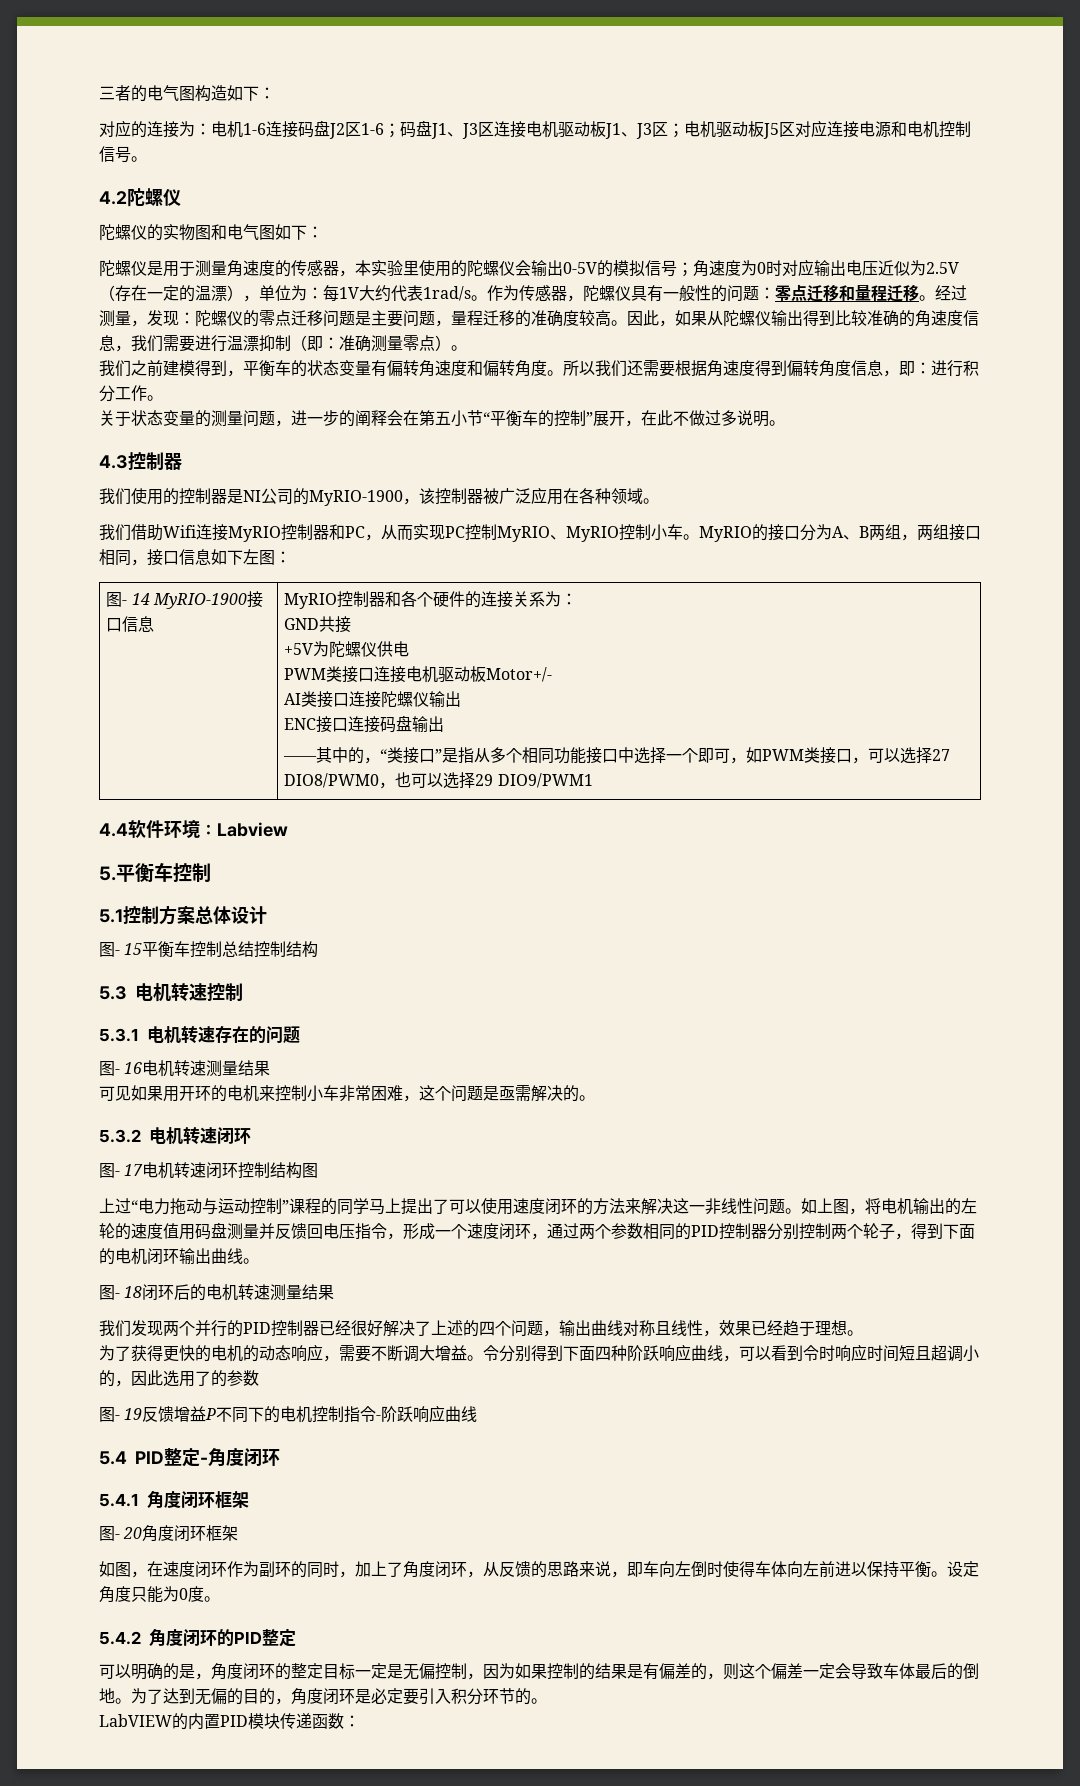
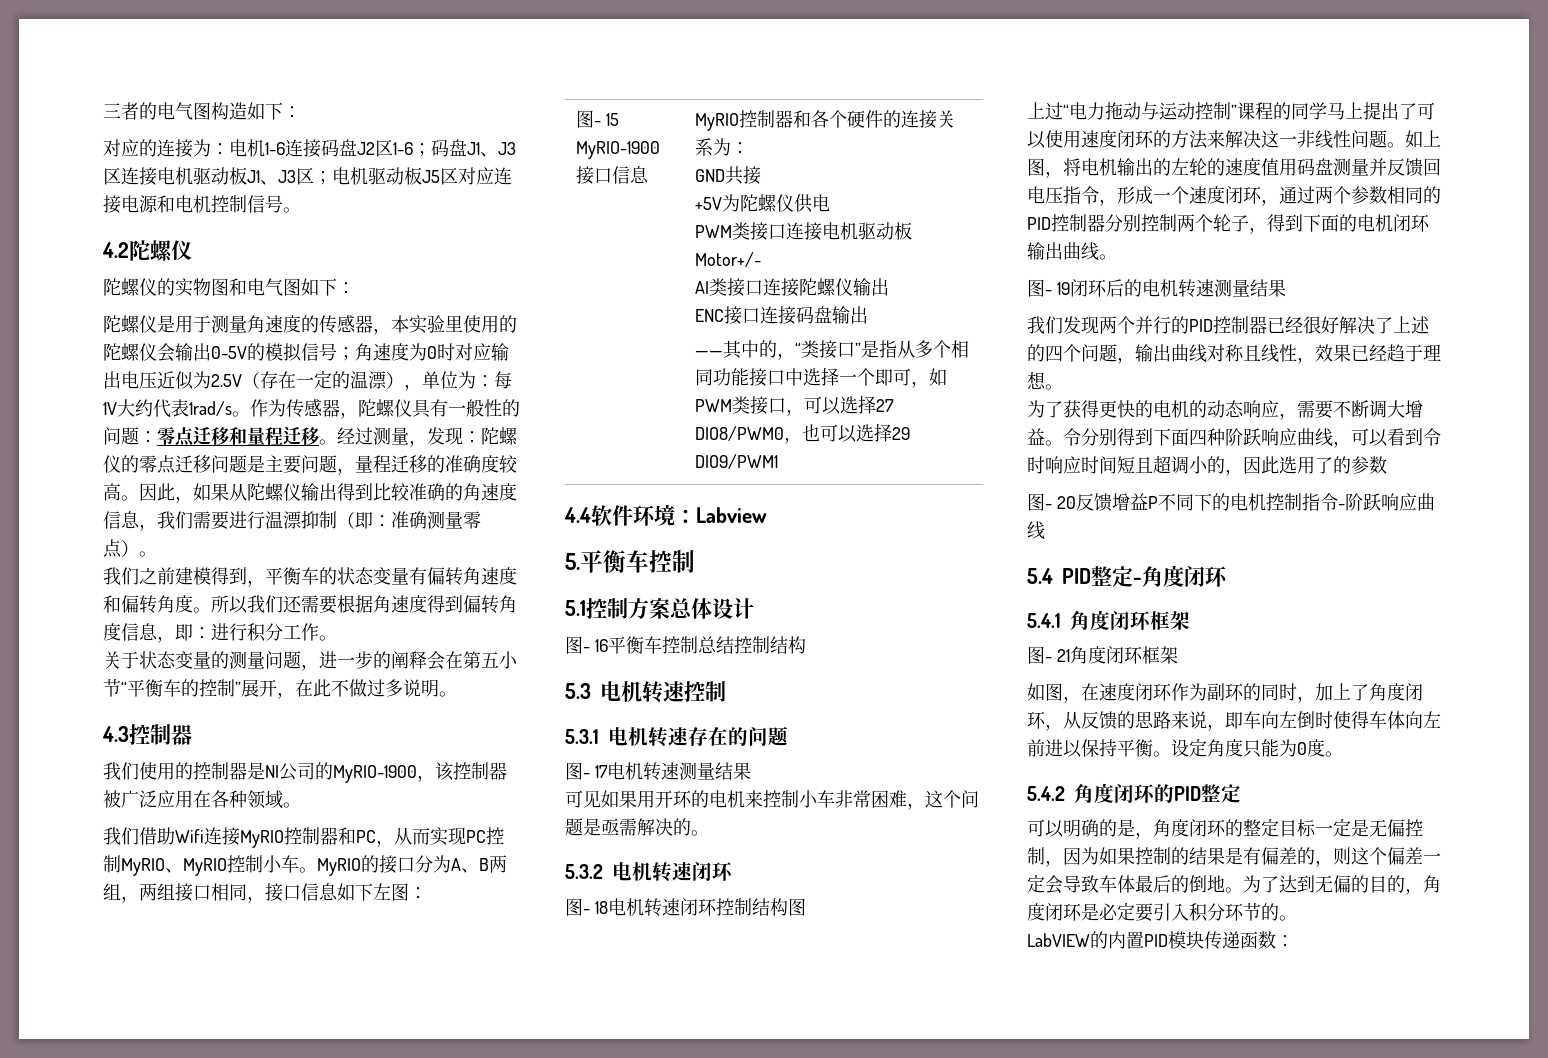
- 图- 14 MyRIO-1900接口信息
+ 图- 15 MyRIO-1900接口信息
- 图- 15平衡车控制总结控制结构
+ 图- 16平衡车控制总结控制结构
- 图- 16电机转速测量结果
+ 图- 17电机转速测量结果
- 图- 17电机转速闭环控制结构图
+ 图- 18电机转速闭环控制结构图
- 图- 18闭环后的电机转速测量结果
+ 图- 19闭环后的电机转速测量结果
- 图- 19反馈增益P不同下的电机控制指令-阶跃响应曲线
+ 图- 20反馈增益P不同下的电机控制指令-阶跃响应曲线
- 图- 20角度闭环框架
+ 图- 21角度闭环框架

